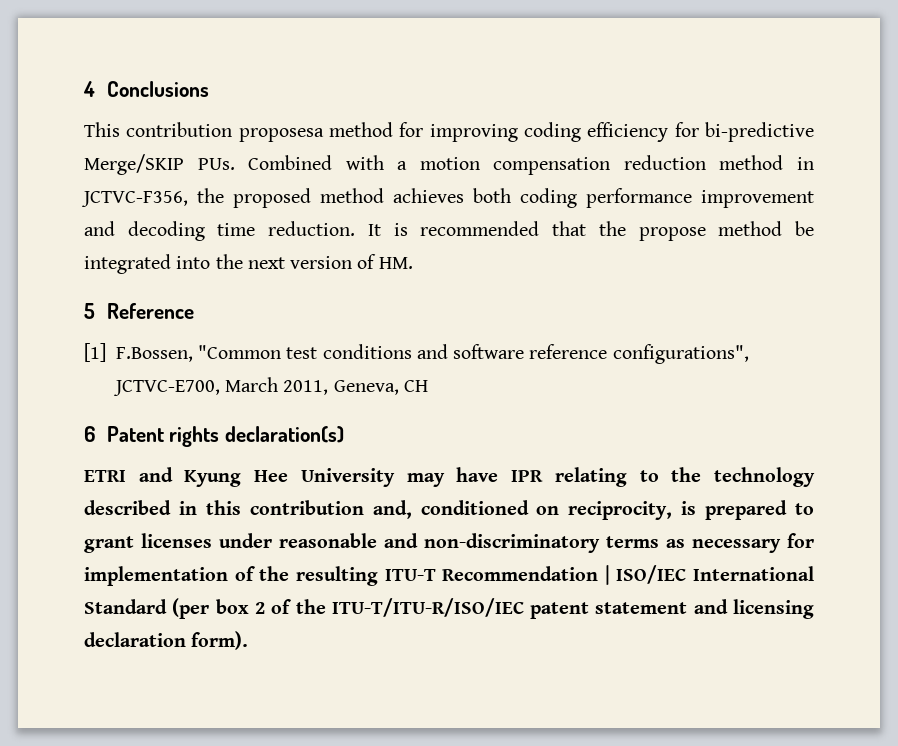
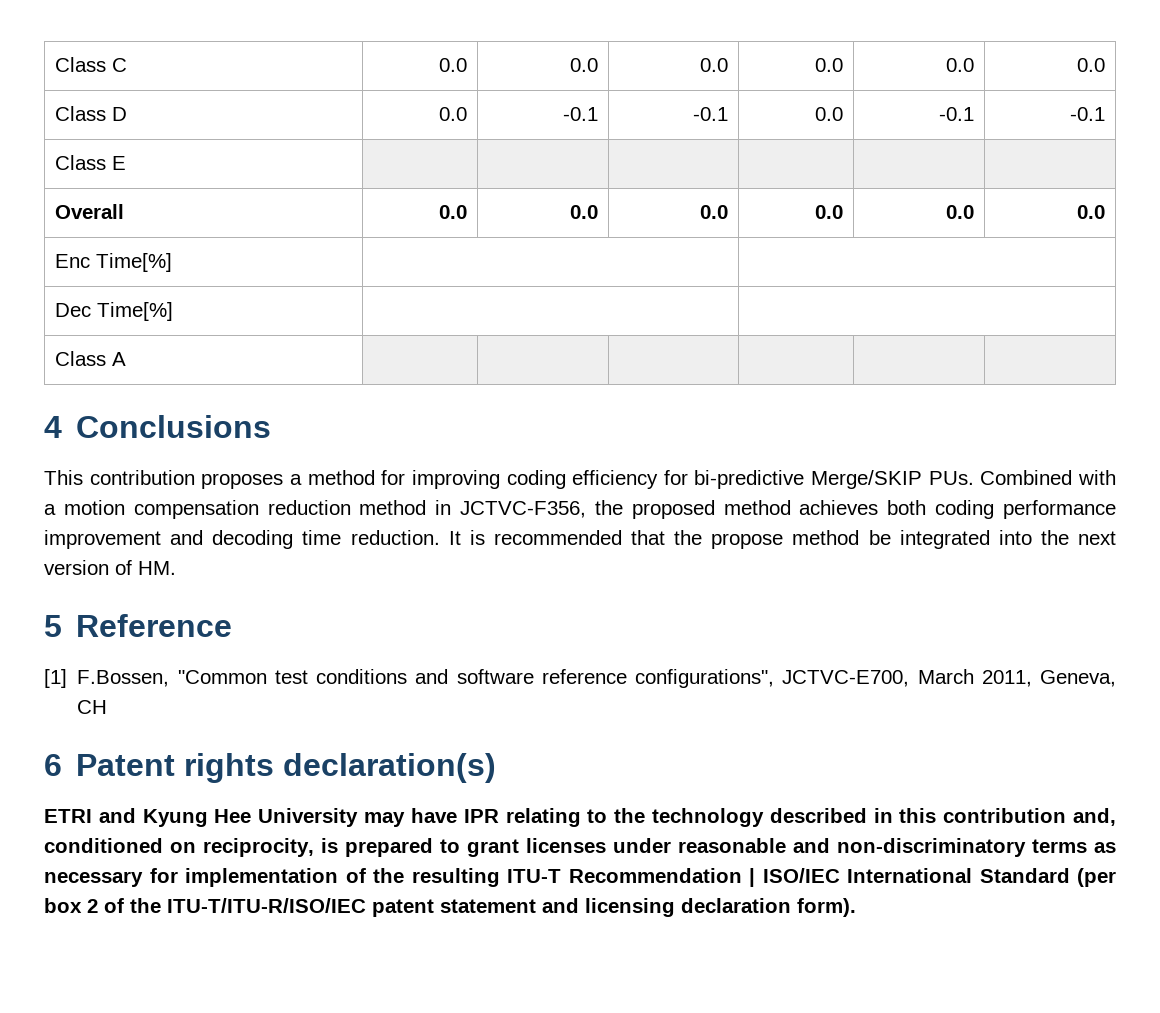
+ Class C | 0.0 | 0.0 | 0.0 | 0.0 | 0.0 | 0.0
+ Class D | 0.0 | -0.1 | -0.1 | 0.0 | -0.1 | -0.1
+ Class E | | | | | |
+ Overall | 0.0 | 0.0 | 0.0 | 0.0 | 0.0 | 0.0
+ Enc Time[%] | |
+ Dec Time[%] | |
+ Class A | | | | | |
- This contribution proposesa method for improving coding efficiency for bi-predictive Merge/SKIP PUs. Combined with a motion compensation reduction method in JCTVC-F356, the proposed method achieves both coding performance improvement and decoding time reduction.
+ This contribution proposes a method for improving coding efficiency for bi-predictive Merge/SKIP PUs. Combined with a motion compensation reduction method in JCTVC-F356, the proposed method achieves both coding performance improvement and decoding time reduction.

